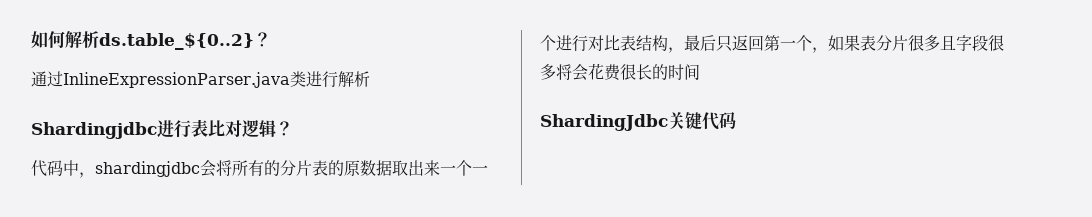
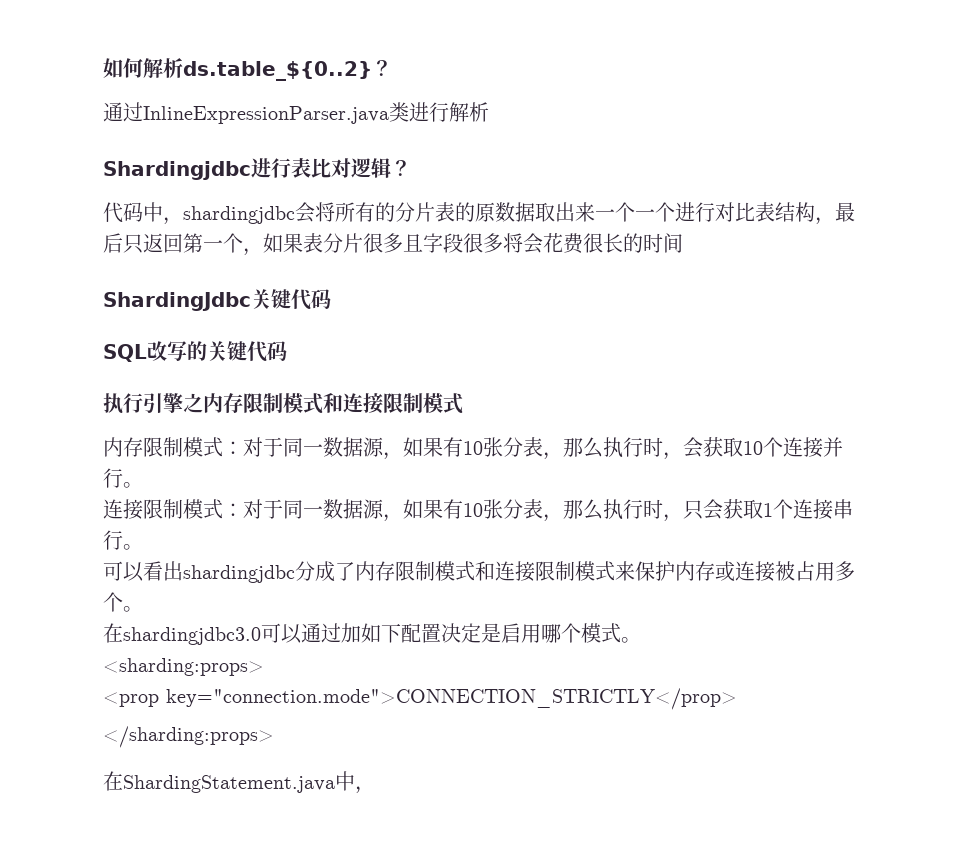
+ SQL改写的关键代码
+ 执行引擎之内存限制模式和连接限制模式
+ 内存限制模式：对于同一数据源，如果有10张分表，那么执行时，会获取10个连接并行。
+ 连接限制模式：对于同一数据源，如果有10张分表，那么执行时，只会获取1个连接串行。
+ 可以看出shardingjdbc分成了内存限制模式和连接限制模式来保护内存或连接被占用多个。
+ 在shardingjdbc3.0可以通过加如下配置决定是启用哪个模式。
+ <sharding:props>
+ <prop key="connection.mode">CONNECTION_STRICTLY</prop>
+ </sharding:props>
+ 在ShardingStatement.java中，

